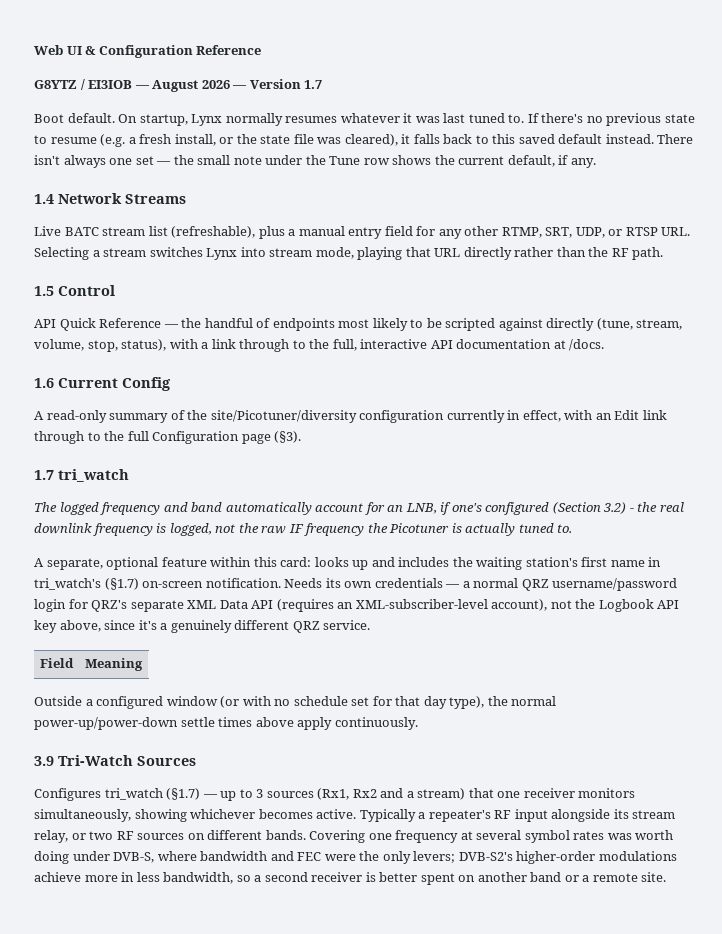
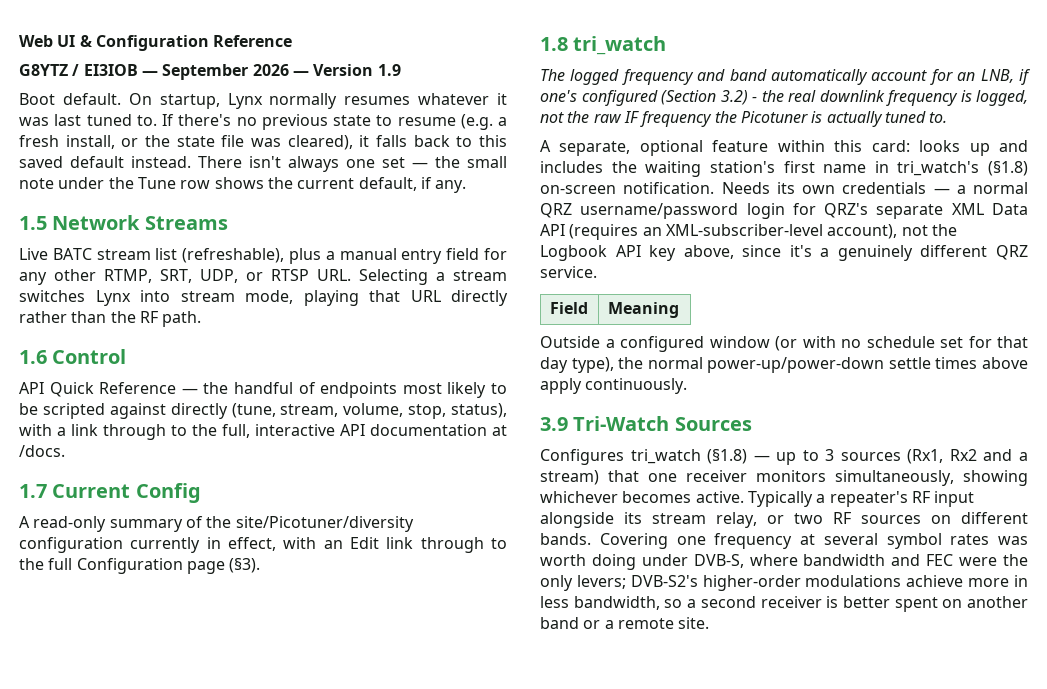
- G8YTZ / EI3IOB — August 2026 — Version 1.7
+ G8YTZ / EI3IOB — September 2026 — Version 1.9
- 1.4 Network Streams
+ 1.5 Network Streams
- 1.5 Control
+ 1.6 Control
- 1.6 Current Config
+ 1.7 Current Config
- 1.7 tri_watch
+ 1.8 tri_watch
- A separate, optional feature within this card: looks up and includes the waiting station's first name in tri_watch's (§1.7) on-screen notification.
+ A separate, optional feature within this card: looks up and includes the waiting station's first name in tri_watch's (§1.8) on-screen notification.
- Configures tri_watch (§1.7) — up to 3 sources (Rx1, Rx2 and a stream) that one receiver monitors simultaneously, showing whichever becomes active.
+ Configures tri_watch (§1.8) — up to 3 sources (Rx1, Rx2 and a stream) that one receiver monitors simultaneously, showing whichever becomes active.

